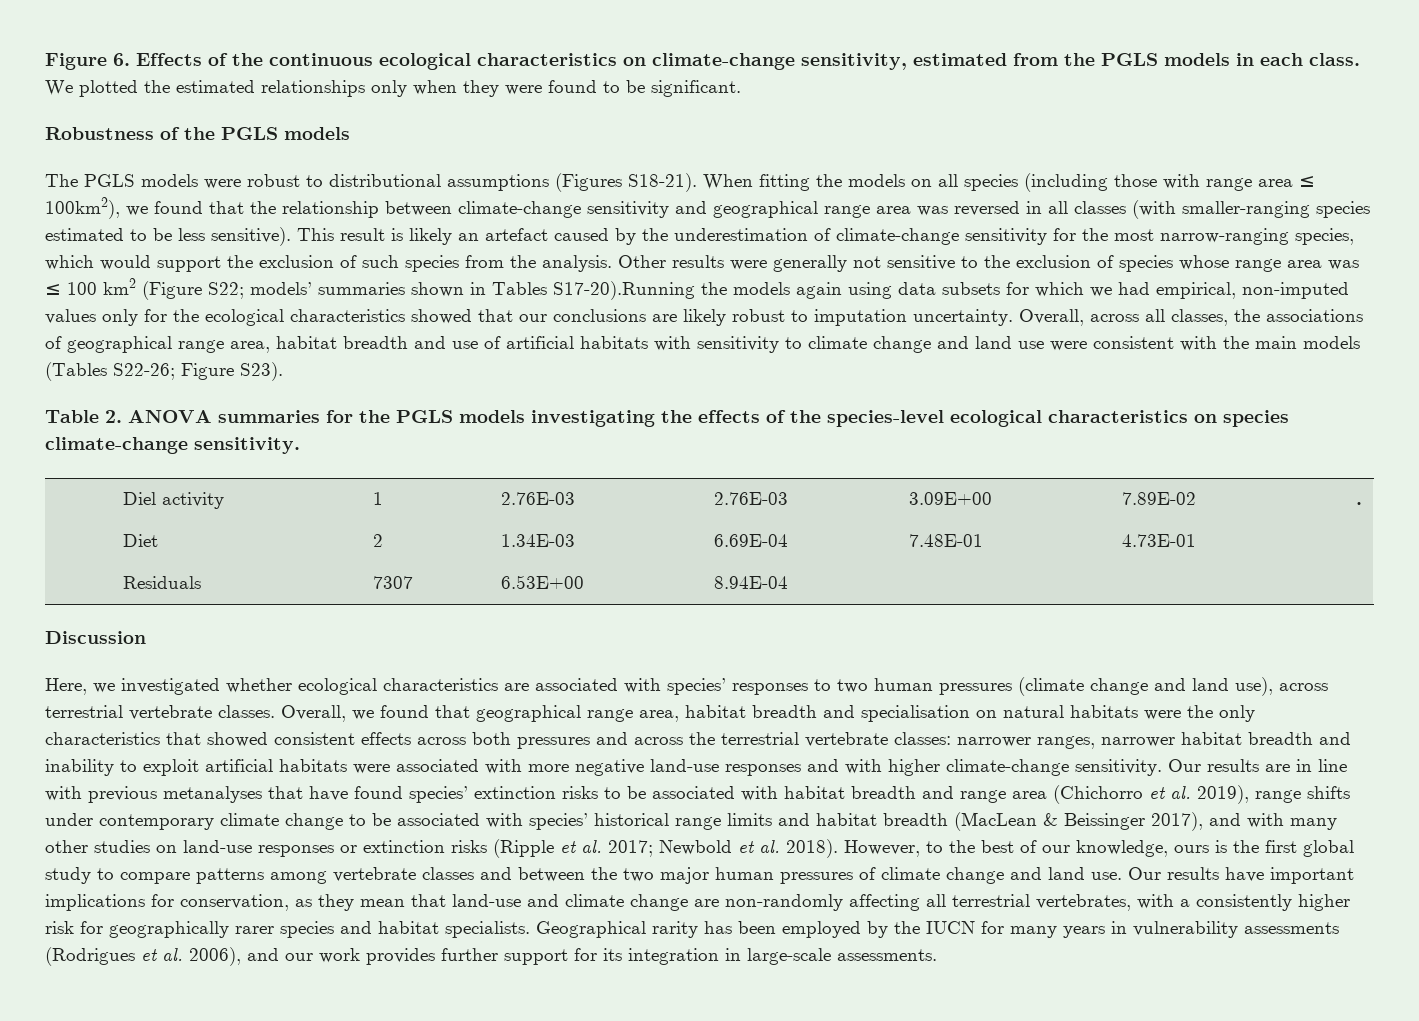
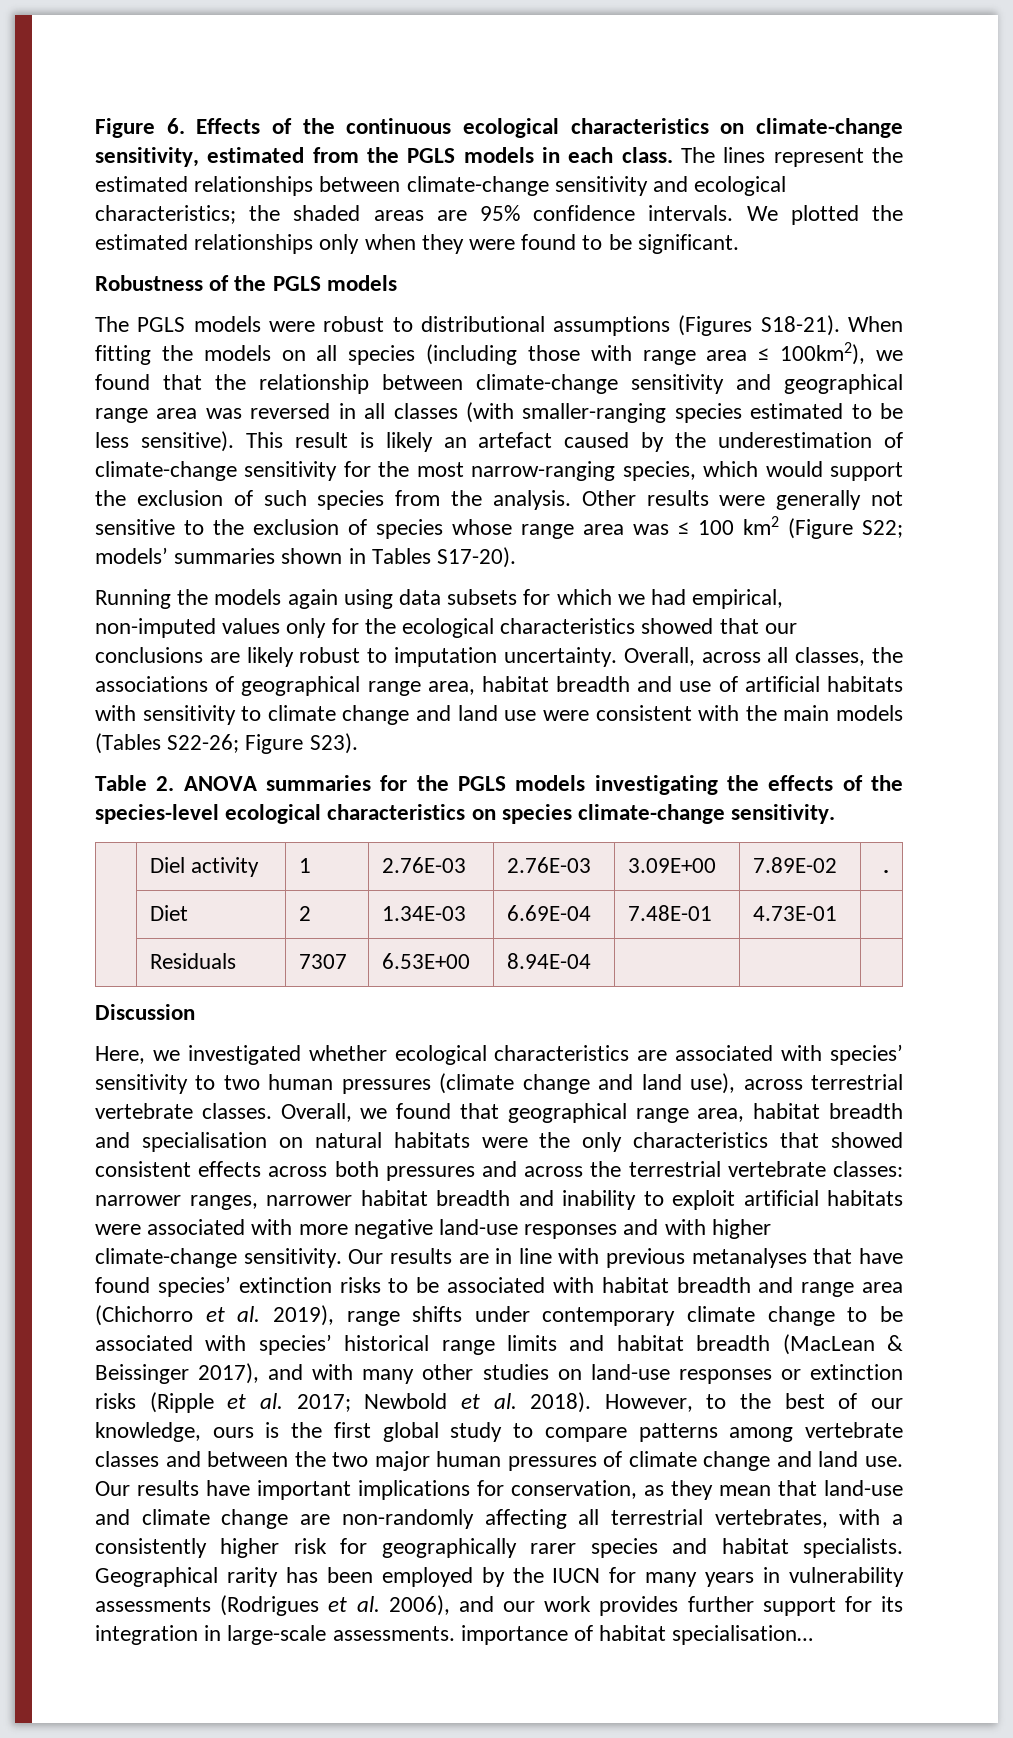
+ The lines represent the estimated relationships between climate-change sensitivity and ecological characteristics; the shaded areas are 95% confidence intervals.
- Other results were generally not sensitive to the exclusion of species whose range area was ≤ 100 km2 (Figure S22; models’ summaries shown in Tables S17-20).Running the models again using data subsets for which we had empirical, non-imputed values only for the ecological characteristics showed that our conclusions are likely robust to imputation uncertainty.
+ Other results were generally not sensitive to the exclusion of species whose range area was ≤ 100 km2 (Figure S22; models’ summaries shown in Tables S17-20).
+ Running the models again using data subsets for which we had empirical, non-imputed values only for the ecological characteristics showed that our conclusions are likely robust to imputation uncertainty.
- Here, we investigated whether ecological characteristics are associated with species’ responses to two human pressures (climate change and land use), across terrestrial vertebrate classes.
+ Here, we investigated whether ecological characteristics are associated with species’ sensitivity to two human pressures (climate change and land use), across terrestrial vertebrate classes.
- Geographical rarity has been employed by the IUCN for many years in vulnerability assessments (Rodrigues et al. 2006), and our work provides further support for its integration in large-scale assessments.
+ Geographical rarity has been employed by the IUCN for many years in vulnerability assessments (Rodrigues et al. 2006), and our work provides further support for its integration in large-scale assessments. importance of habitat specialisation…

